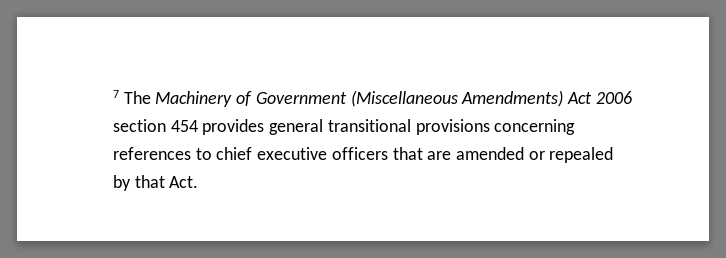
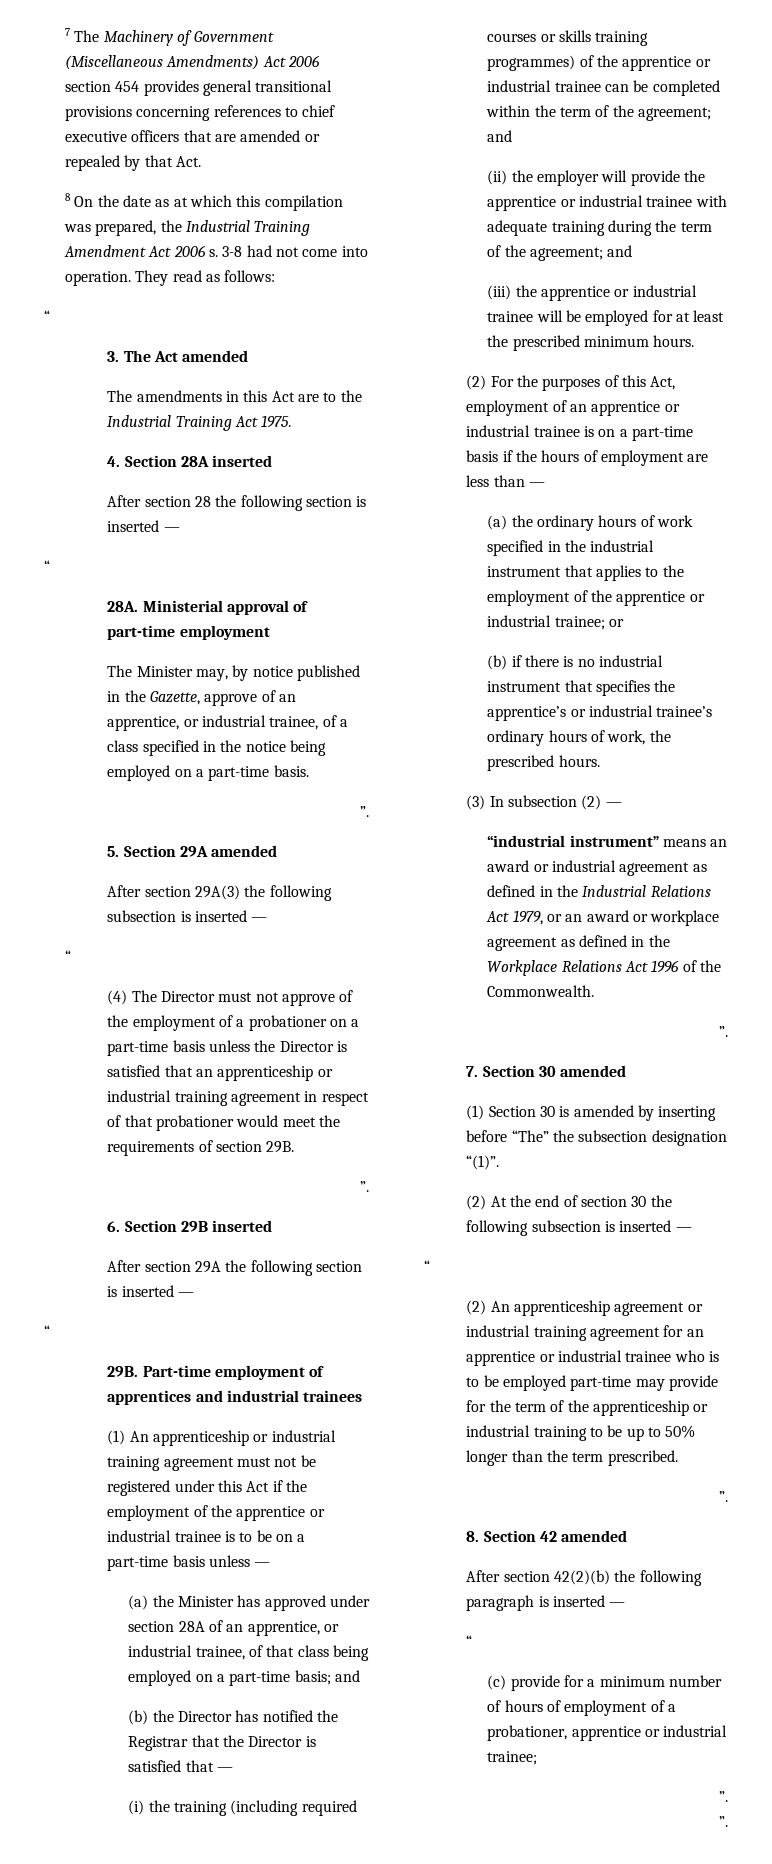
+ 8 On the date as at which this compilation was prepared, the Industrial Training Amendment Act 2006 s. 3-8 had not come into operation. They read as follows:
+ “
+ 3. The Act amended
+ The amendments in this Act are to the Industrial Training Act 1975.
+ 4. Section 28A inserted
+ After section 28 the following section is inserted —
+ “
+ 28A. Ministerial approval of part-time employment
+ The Minister may, by notice published in the Gazette, approve of an apprentice, or industrial trainee, of a class specified in the notice being employed on a part-time basis.
+ ”.
+ 5. Section 29A amended
+ After section 29A(3) the following subsection is inserted —
+ “
+ (4) The Director must not approve of the employment of a probationer on a part-time basis unless the Director is satisfied that an apprenticeship or industrial training agreement in respect of that probationer would meet the requirements of section 29B.
+ ”.
+ 6. Section 29B inserted
+ After section 29A the following section is inserted —
+ “
+ 29B. Part-time employment of apprentices and industrial trainees
+ (1) An apprenticeship or industrial training agreement must not be registered under this Act if the employment of the apprentice or industrial trainee is to be on a part-time basis unless —
+ (a) the Minister has approved under section 28A of an apprentice, or industrial trainee, of that class being employed on a part-time basis; and
+ (b) the Director has notified the Registrar that the Director is satisfied that —
+ (i) the training (including required courses or skills training programmes) of the apprentice or industrial trainee can be completed within the term of the agreement; and
+ (ii) the employer will provide the apprentice or industrial trainee with adequate training during the term of the agreement; and
+ (iii) the apprentice or industrial trainee will be employed for at least the prescribed minimum hours.
+ (2) For the purposes of this Act, employment of an apprentice or industrial trainee is on a part-time basis if the hours of employment are less than —
+ (a) the ordinary hours of work specified in the industrial instrument that applies to the employment of the apprentice or industrial trainee; or
+ (b) if there is no industrial instrument that specifies the apprentice’s or industrial trainee’s ordinary hours of work, the prescribed hours.
+ (3) In subsection (2) —
+ “industrial instrument” means an award or industrial agreement as defined in the Industrial Relations Act 1979, or an award or workplace agreement as defined in the Workplace Relations Act 1996 of the Commonwealth.
+ ”.
+ 7. Section 30 amended
+ (1) Section 30 is amended by inserting before “The” the subsection designation “(1)”.
+ (2) At the end of section 30 the following subsection is inserted —
+ “
+ (2) An apprenticeship agreement or industrial training agreement for an apprentice or industrial trainee who is to be employed part-time may provide for the term of the apprenticeship or industrial training to be up to 50% longer than the term prescribed.
+ ”.
+ 8. Section 42 amended
+ After section 42(2)(b) the following paragraph is inserted —
+ “
+ (c) provide for a minimum number of hours of employment of a probationer, apprentice or industrial trainee;
+ ”.
+ ”.

